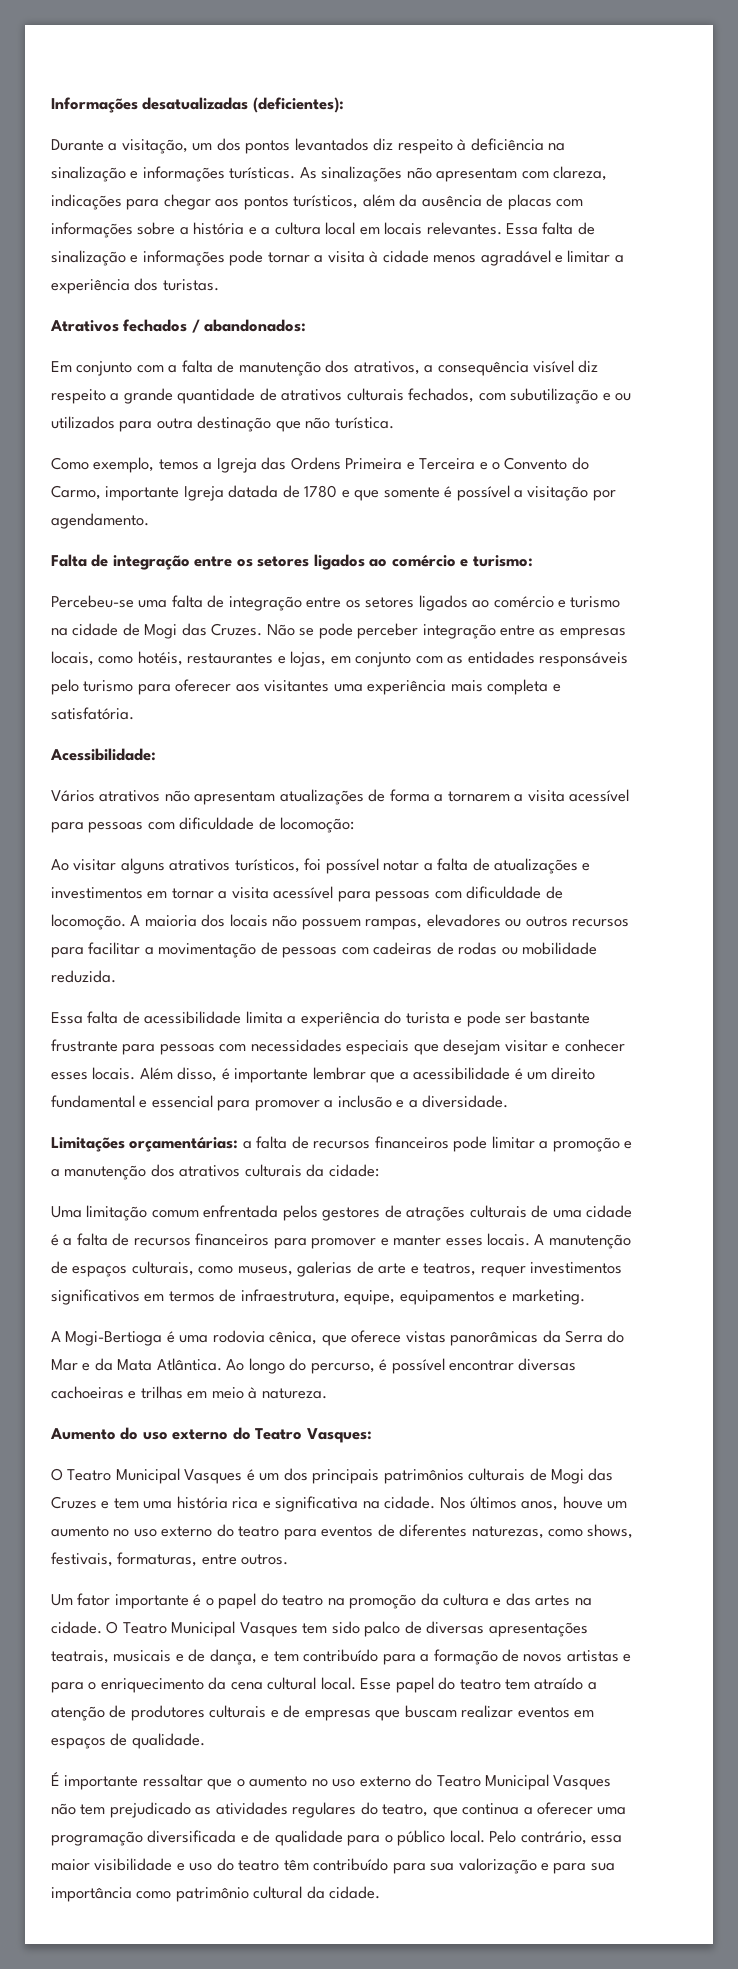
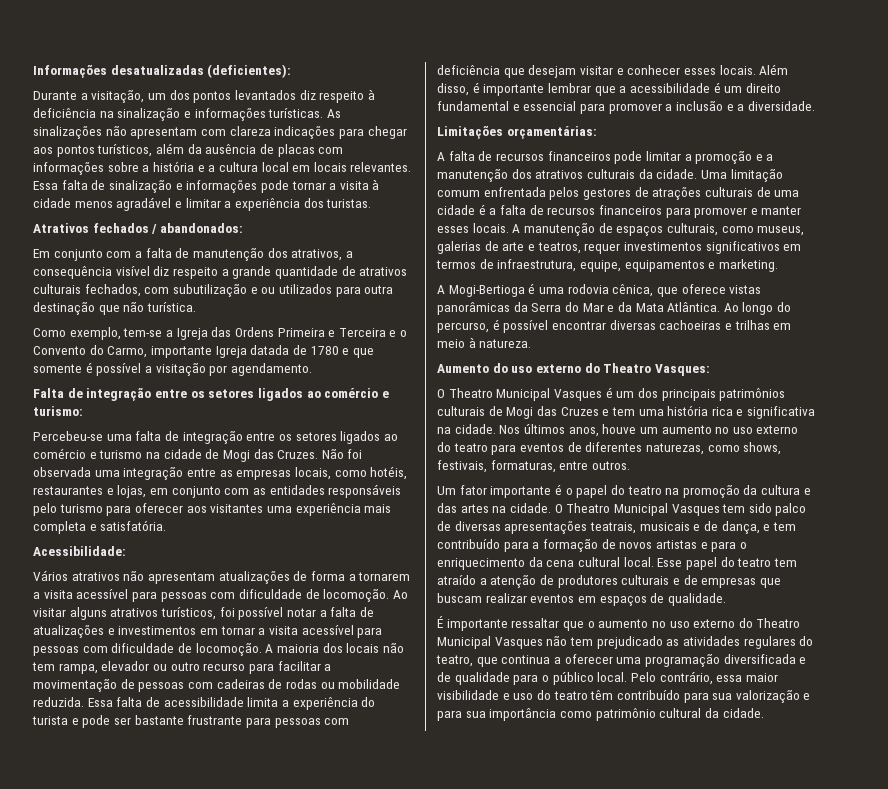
- As sinalizações não apresentam com clareza, indicações para chegar aos pontos turísticos, além da ausência de placas com informações sobre a história e a cultura local em locais relevantes.
+ As sinalizações não apresentam com clareza indicações para chegar aos pontos turísticos, além da ausência de placas com informações sobre a história e a cultura local em locais relevantes.
- Como exemplo, temos a Igreja das Ordens Primeira e Terceira e o Convento do Carmo, importante Igreja datada de 1780 e que somente é possível a visitação por agendamento.
+ Como exemplo, tem-se a Igreja das Ordens Primeira e Terceira e o Convento do Carmo, importante Igreja datada de 1780 e que somente é possível a visitação por agendamento.
- Não se pode perceber integração entre as empresas locais, como hotéis, restaurantes e lojas, em conjunto com as entidades responsáveis pelo turismo para oferecer aos visitantes uma experiência mais completa e satisfatória.
+ Não foi observada uma integração entre as empresas locais, como hotéis, restaurantes e lojas, em conjunto com as entidades responsáveis pelo turismo para oferecer aos visitantes uma experiência mais completa e satisfatória.
- Vários atrativos não apresentam atualizações de forma a tornarem a visita acessível para pessoas com dificuldade de locomoção:
- Ao visitar alguns atrativos turísticos, foi possível notar a falta de atualizações e investimentos em tornar a visita acessível para pessoas com dificuldade de locomoção.
+ Vários atrativos não apresentam atualizações de forma a tornarem a visita acessível para pessoas com dificuldade de locomoção. Ao visitar alguns atrativos turísticos, foi possível notar a falta de atualizações e investimentos em tornar a visita acessível para pessoas com dificuldade de locomoção.
- A maioria dos locais não possuem rampas, elevadores ou outros recursos para facilitar a movimentação de pessoas com cadeiras de rodas ou mobilidade reduzida.
- Essa falta de acessibilidade limita a experiência do turista e pode ser bastante frustrante para pessoas com necessidades especiais que desejam visitar e conhecer esses locais.
+ A maioria dos locais não tem rampa, elevador ou outro recurso para facilitar a movimentação de pessoas com cadeiras de rodas ou mobilidade reduzida. Essa falta de acessibilidade limita a experiência do turista e pode ser bastante frustrante para pessoas com deficiência que desejam visitar e conhecer esses locais.
- Limitações orçamentárias: a falta de recursos financeiros pode limitar a promoção e a manutenção dos atrativos culturais da cidade:
- Uma limitação comum enfrentada pelos gestores de atrações culturais de uma cidade é a falta de recursos financeiros para promover e manter esses locais.
+ Limitações orçamentárias:
+ A falta de recursos financeiros pode limitar a promoção e a manutenção dos atrativos culturais da cidade. Uma limitação comum enfrentada pelos gestores de atrações culturais de uma cidade é a falta de recursos financeiros para promover e manter esses locais.
- Aumento do uso externo do Teatro Vasques:
+ Aumento do uso externo do Theatro Vasques:
- O Teatro Municipal Vasques é um dos principais patrimônios culturais de Mogi das Cruzes e tem uma história rica e significativa na cidade.
+ O Theatro Municipal Vasques é um dos principais patrimônios culturais de Mogi das Cruzes e tem uma história rica e significativa na cidade.
- O Teatro Municipal Vasques tem sido palco de diversas apresentações teatrais, musicais e de dança, e tem contribuído para a formação de novos artistas e para o enriquecimento da cena cultural local.
+ O Theatro Municipal Vasques tem sido palco de diversas apresentações teatrais, musicais e de dança, e tem contribuído para a formação de novos artistas e para o enriquecimento da cena cultural local.
- É importante ressaltar que o aumento no uso externo do Teatro Municipal Vasques não tem prejudicado as atividades regulares do teatro, que continua a oferecer uma programação diversificada e de qualidade para o público local.
+ É importante ressaltar que o aumento no uso externo do Theatro Municipal Vasques não tem prejudicado as atividades regulares do teatro, que continua a oferecer uma programação diversificada e de qualidade para o público local.

